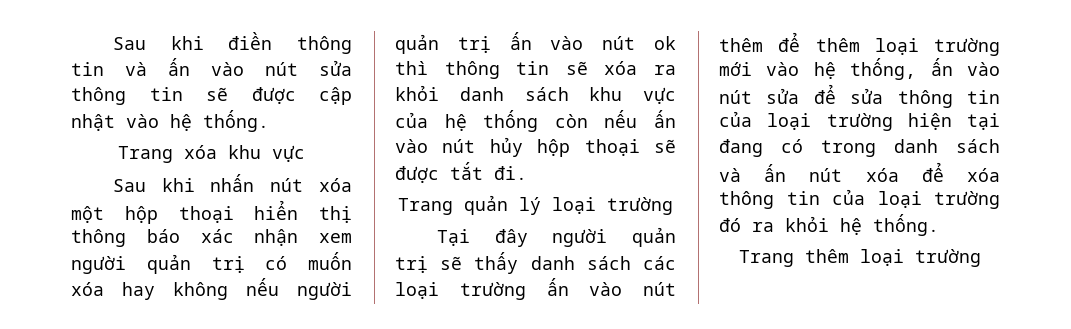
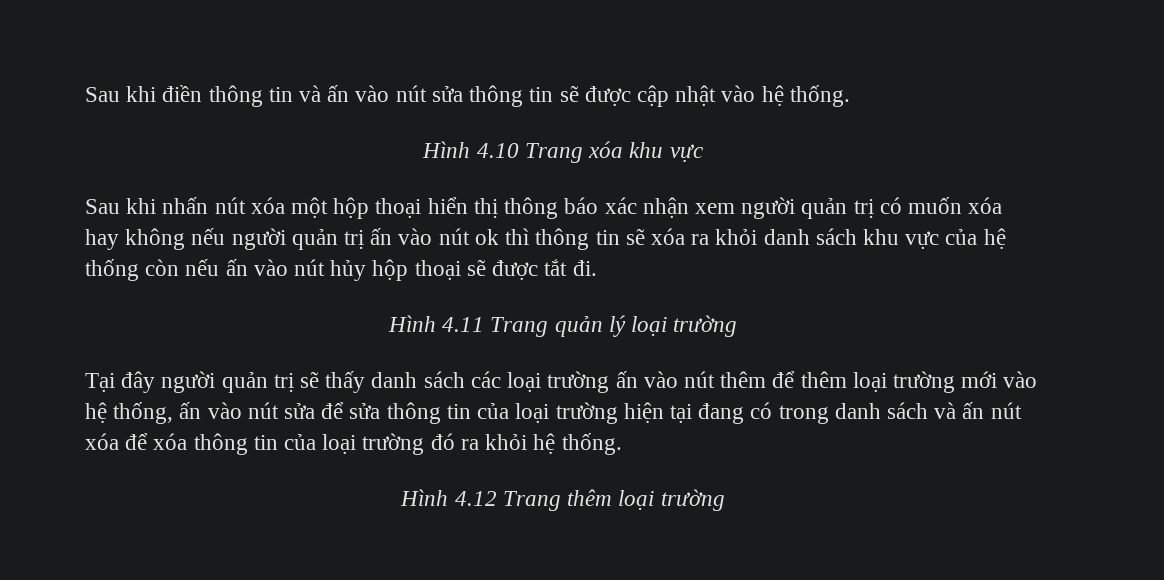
- Trang xóa khu vực
+ Hình 4.10 Trang xóa khu vực
- Trang quản lý loại trường
+ Hình 4.11 Trang quản lý loại trường
- Trang thêm loại trường
+ Hình 4.12 Trang thêm loại trường

